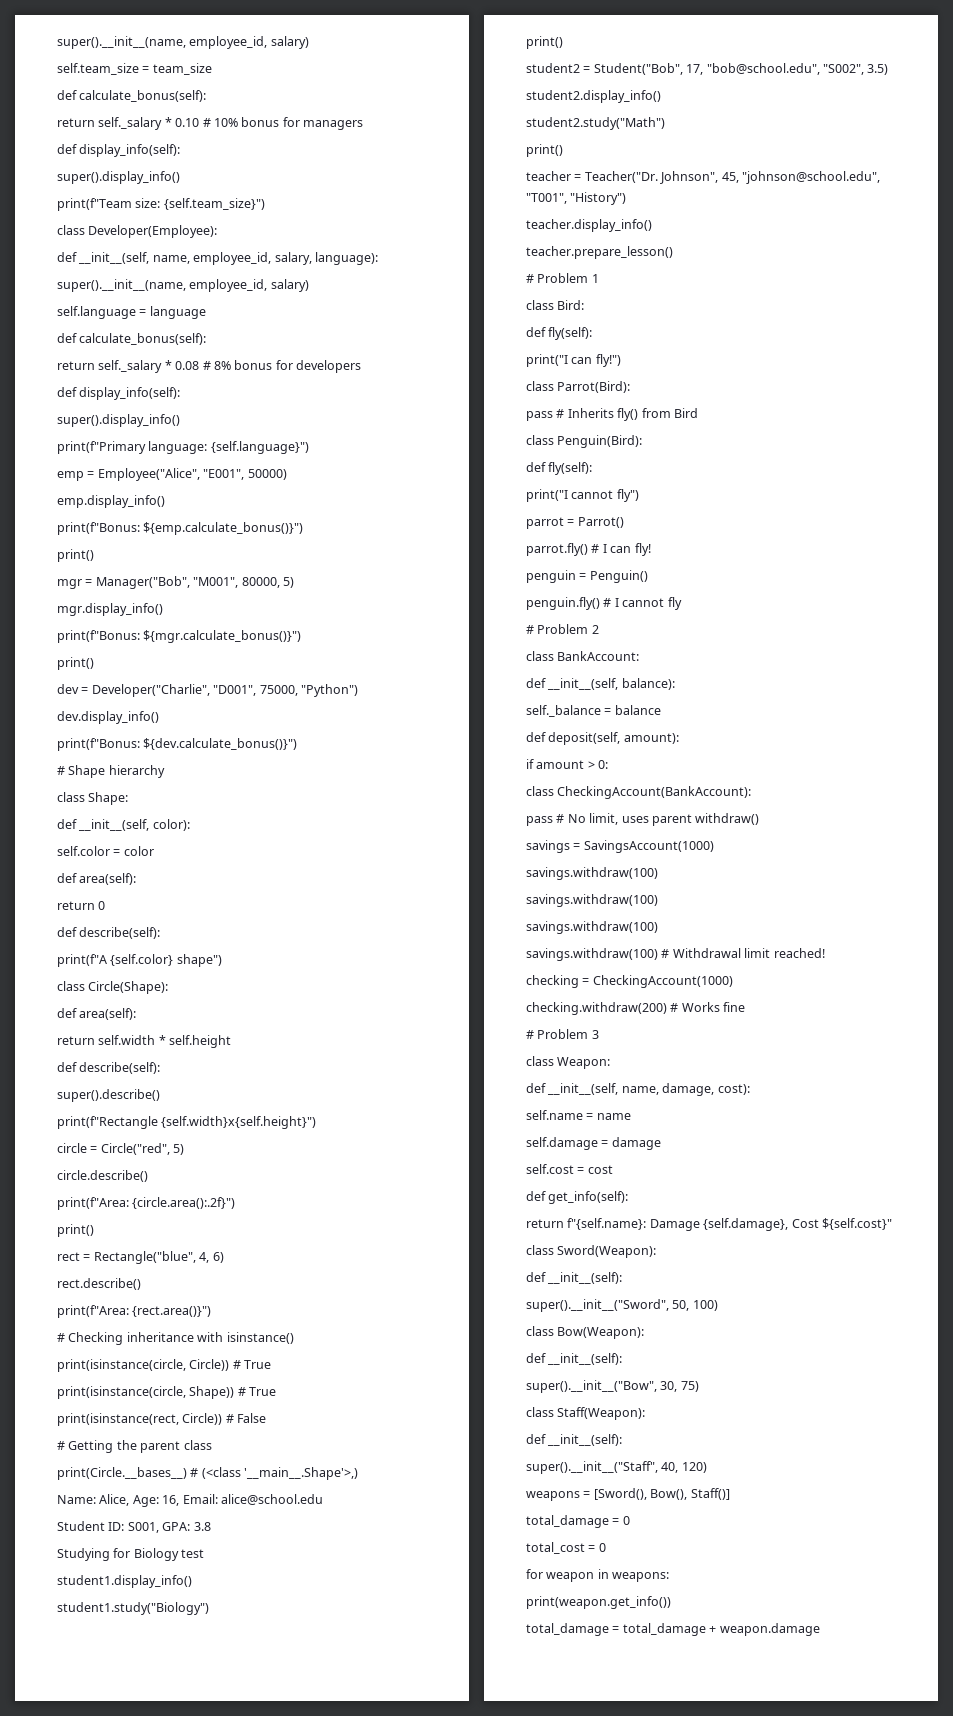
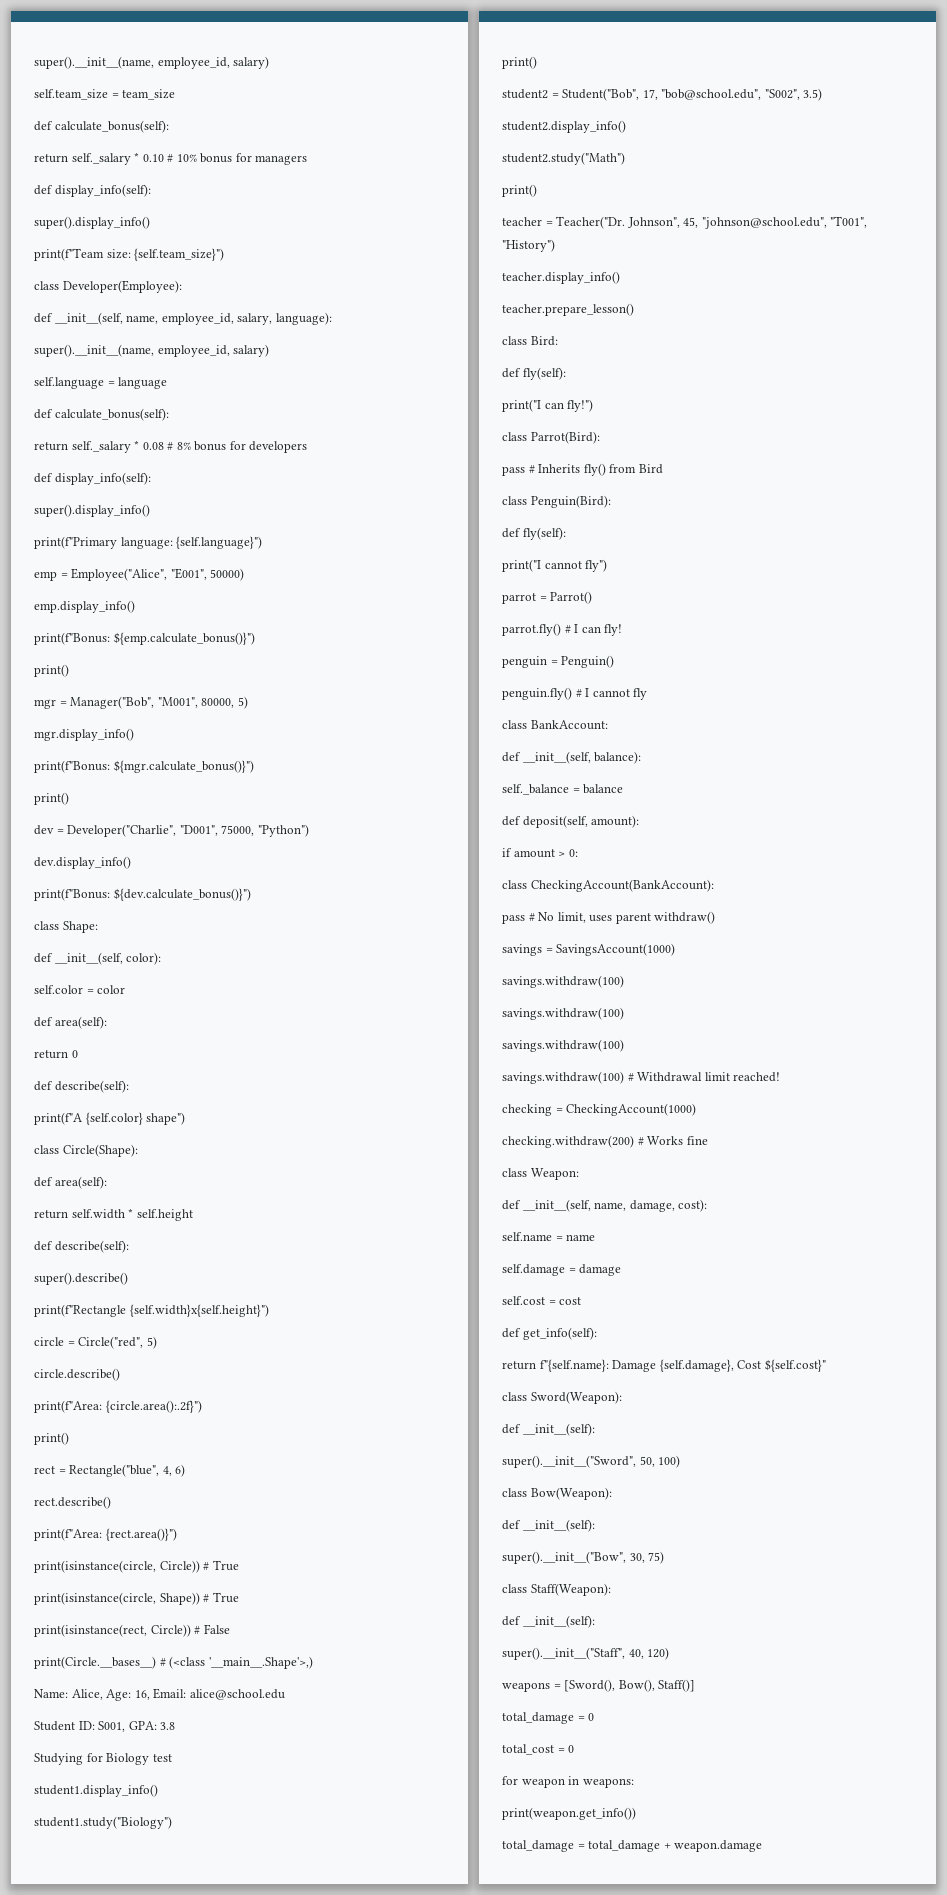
- # Shape hierarchy
- # Checking inheritance with isinstance()
- # Getting the parent class
- # Problem 1
- # Problem 2
- # Problem 3

